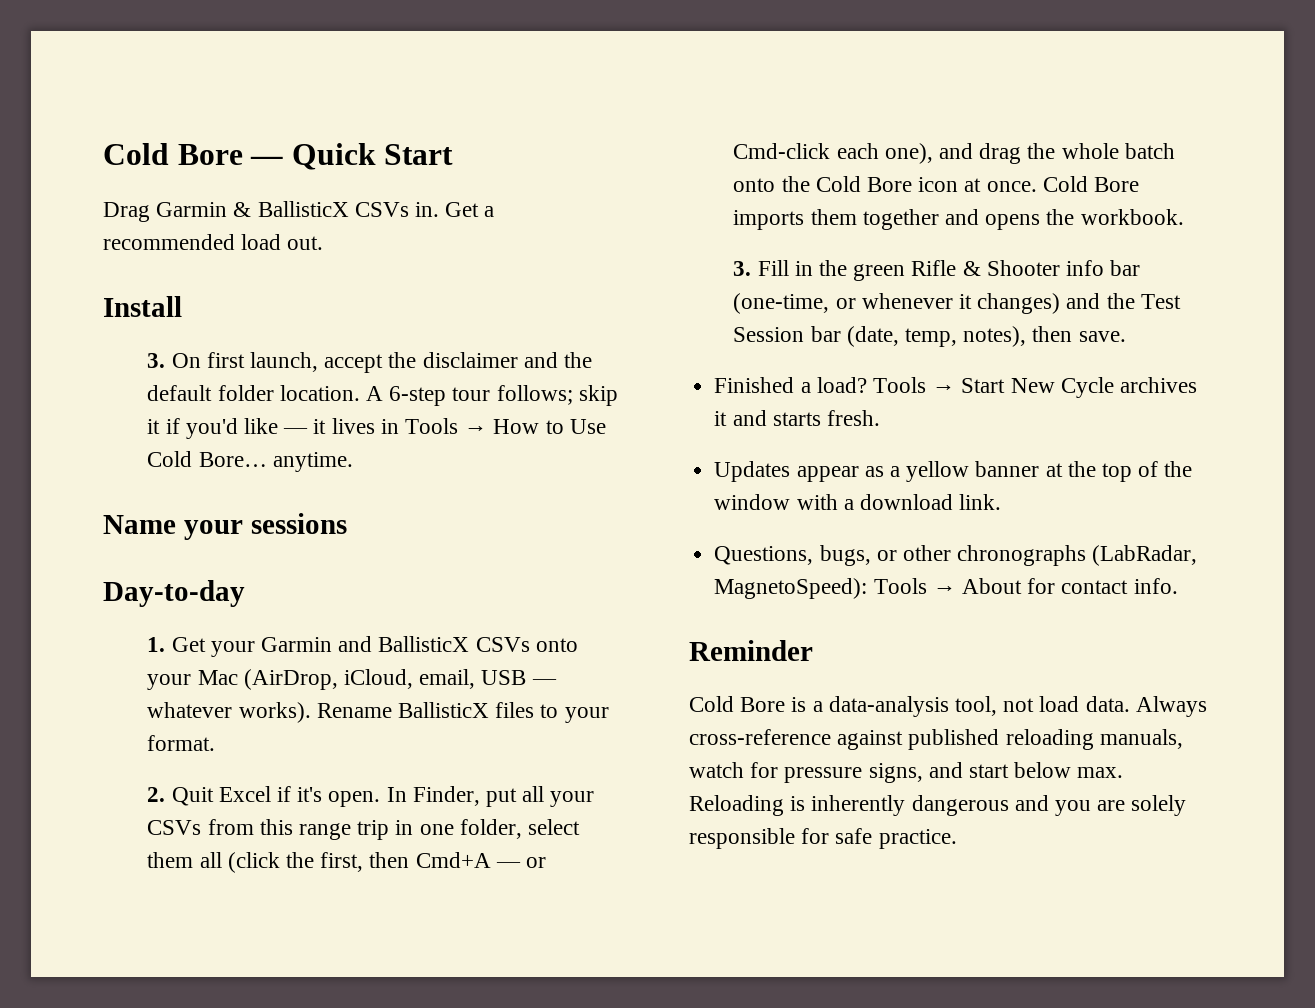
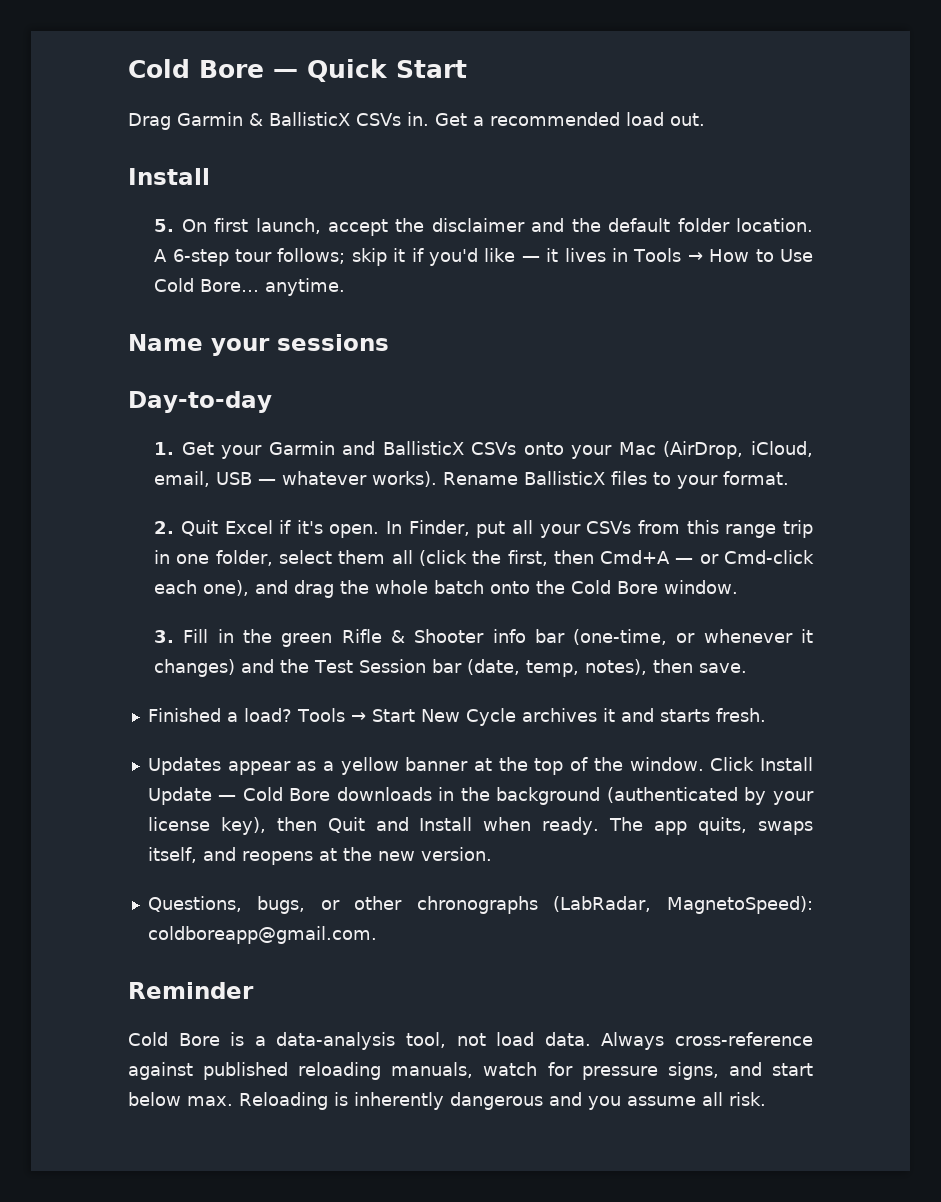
- 3. On first launch, accept the disclaimer and the default folder location.
+ 5. On first launch, accept the disclaimer and the default folder location.
- In Finder, put all your CSVs from this range trip in one folder, select them all (click the first, then Cmd+A — or Cmd-click each one), and drag the whole batch onto the Cold Bore icon at once. Cold Bore imports them together and opens the workbook.
+ In Finder, put all your CSVs from this range trip in one folder, select them all (click the first, then Cmd+A — or Cmd-click each one), and drag the whole batch onto the Cold Bore window.
- Updates appear as a yellow banner at the top of the window with a download link.
+ Updates appear as a yellow banner at the top of the window. Click Install Update — Cold Bore downloads in the background (authenticated by your license key), then Quit and Install when ready. The app quits, swaps itself, and reopens at the new version.
- Questions, bugs, or other chronographs (LabRadar, MagnetoSpeed): Tools → About for contact info.
+ Questions, bugs, or other chronographs (LabRadar, MagnetoSpeed): coldboreapp@gmail.com.
- Always cross-reference against published reloading manuals, watch for pressure signs, and start below max. Reloading is inherently dangerous and you are solely responsible for safe practice.
+ Always cross-reference against published reloading manuals, watch for pressure signs, and start below max. Reloading is inherently dangerous and you assume all risk.

